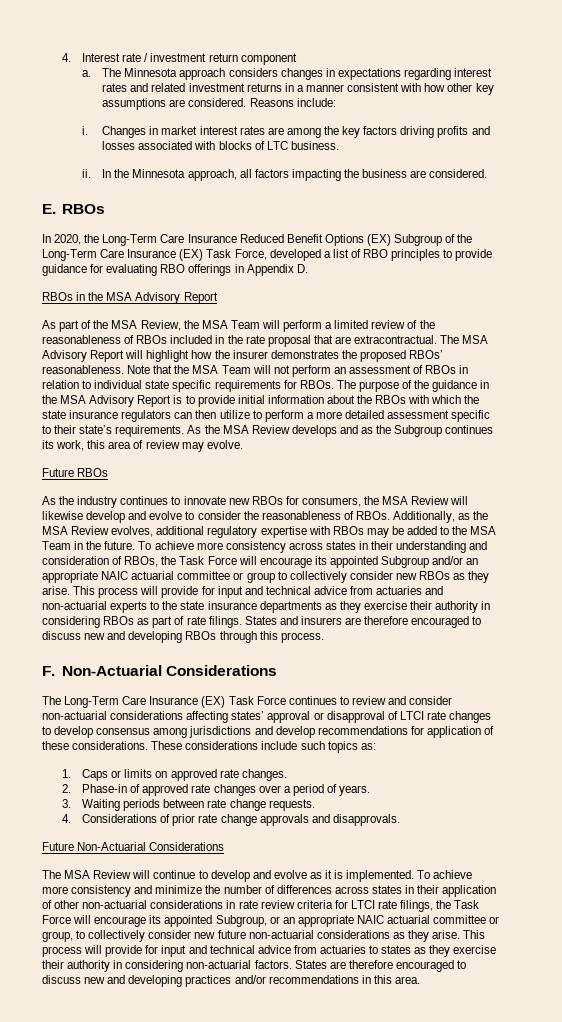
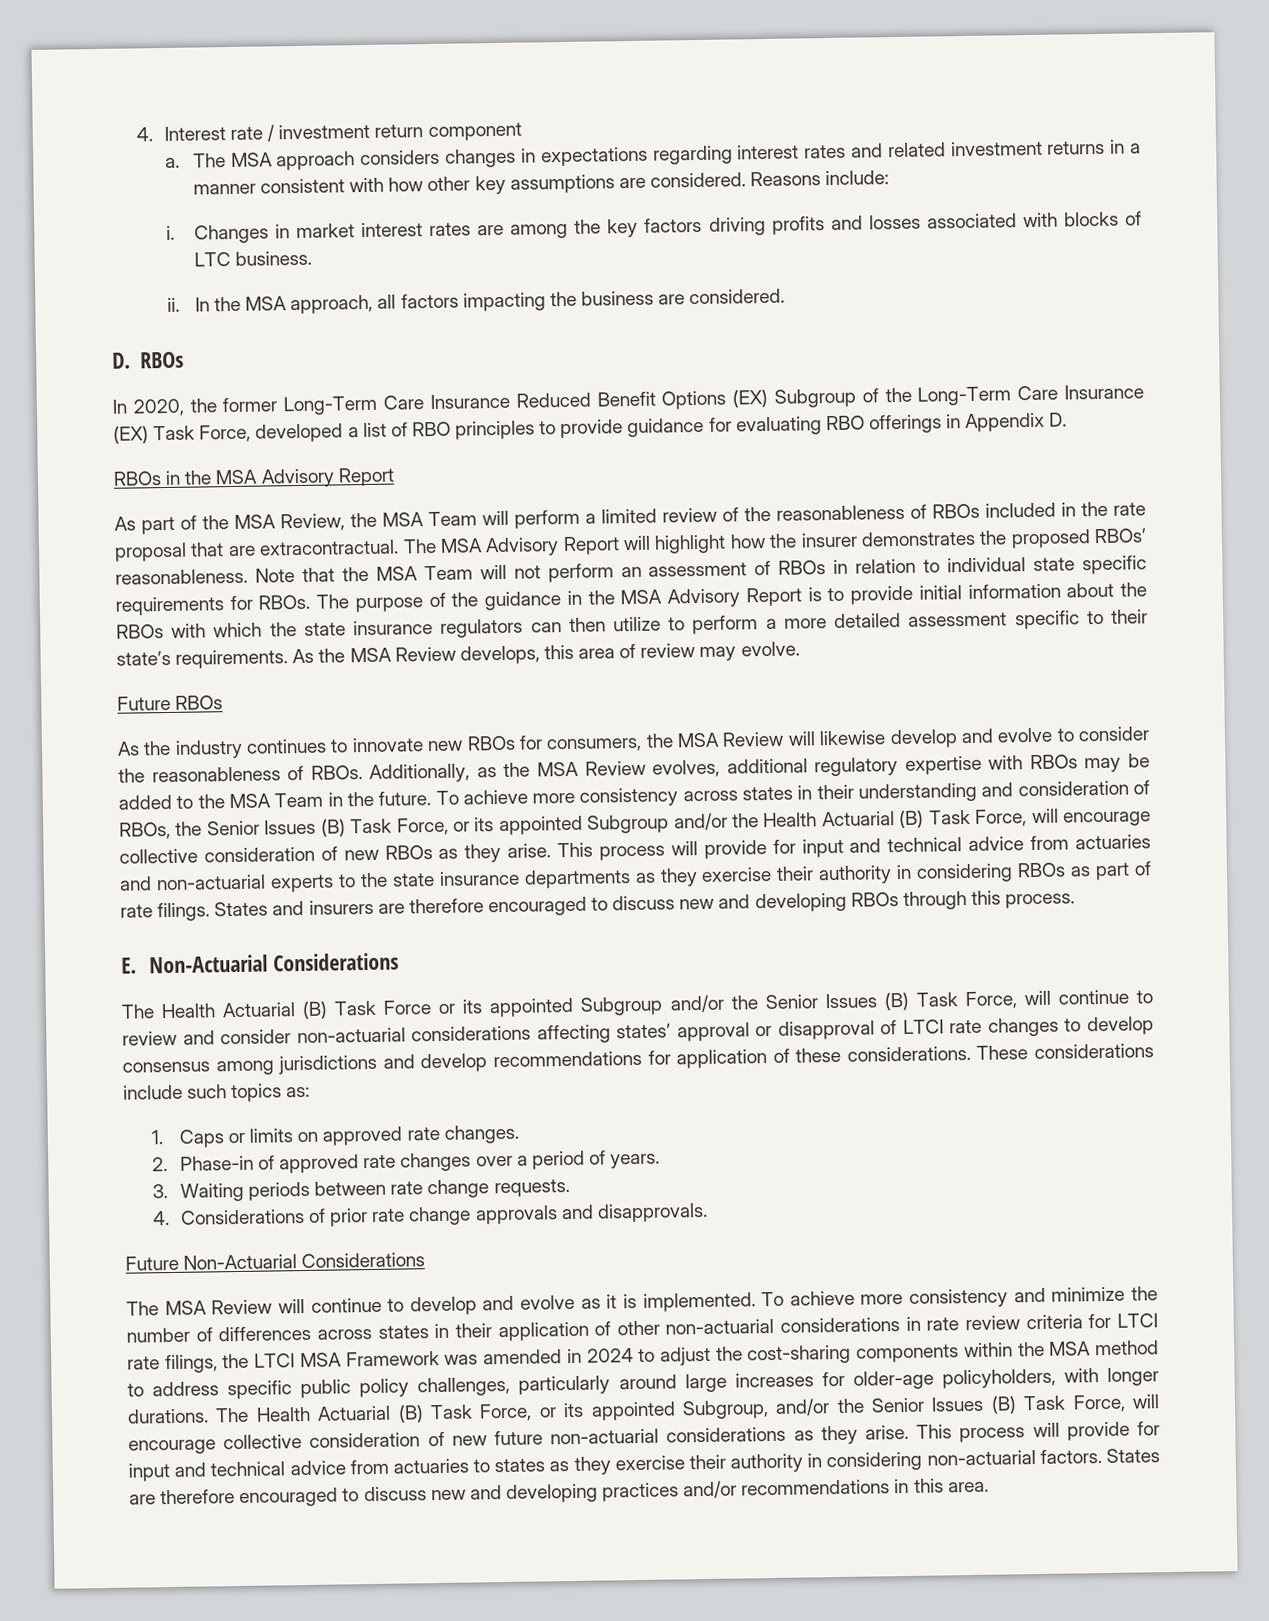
- The Minnesota approach considers changes in expectations regarding interest rates and related investment returns in a manner consistent with how other key assumptions are considered.
+ The MSA approach considers changes in expectations regarding interest rates and related investment returns in a manner consistent with how other key assumptions are considered.
- In the Minnesota approach, all factors impacting the business are considered.
+ In the MSA approach, all factors impacting the business are considered.
- E. RBOs
+ D. RBOs
- In 2020, the Long-Term Care Insurance Reduced Benefit Options (EX) Subgroup of the Long-Term Care Insurance (EX) Task Force, developed a list of RBO principles to provide guidance for evaluating RBO offerings in Appendix D.
+ In 2020, the former Long-Term Care Insurance Reduced Benefit Options (EX) Subgroup of the Long-Term Care Insurance (EX) Task Force, developed a list of RBO principles to provide guidance for evaluating RBO offerings in Appendix D.
- As the MSA Review develops and as the Subgroup continues its work, this area of review may evolve.
+ As the MSA Review develops, this area of review may evolve.
- To achieve more consistency across states in their understanding and consideration of RBOs, the Task Force will encourage its appointed Subgroup and/or an appropriate NAIC actuarial committee or group to collectively consider new RBOs as they arise.
+ To achieve more consistency across states in their understanding and consideration of RBOs, the Senior Issues (B) Task Force, or its appointed Subgroup and/or the Health Actuarial (B) Task Force, will encourage collective consideration of new RBOs as they arise.
- F. Non-Actuarial Considerations
- The Long-Term Care Insurance (EX) Task Force continues to review and consider non-actuarial considerations affecting states’ approval or disapproval of LTCI rate changes to develop consensus among jurisdictions and develop recommendations for application of these considerations.
+ E. Non-Actuarial Considerations
+ The Health Actuarial (B) Task Force or its appointed Subgroup and/or the Senior Issues (B) Task Force, will continue to review and consider non-actuarial considerations affecting states’ approval or disapproval of LTCI rate changes to develop consensus among jurisdictions and develop recommendations for application of these considerations.
- To achieve more consistency and minimize the number of differences across states in their application of other non-actuarial considerations in rate review criteria for LTCI rate filings, the Task Force will encourage its appointed Subgroup, or an appropriate NAIC actuarial committee or group, to collectively consider new future non-actuarial considerations as they arise.
+ To achieve more consistency and minimize the number of differences across states in their application of other non-actuarial considerations in rate review criteria for LTCI rate filings, the LTCI MSA Framework was amended in 2024 to adjust the cost-sharing components within the MSA method to address specific public policy challenges, particularly around large increases for older-age policyholders, with longer durations. The Health Actuarial (B) Task Force, or its appointed Subgroup, and/or the Senior Issues (B) Task Force, will encourage collective consideration of new future non-actuarial considerations as they arise.

